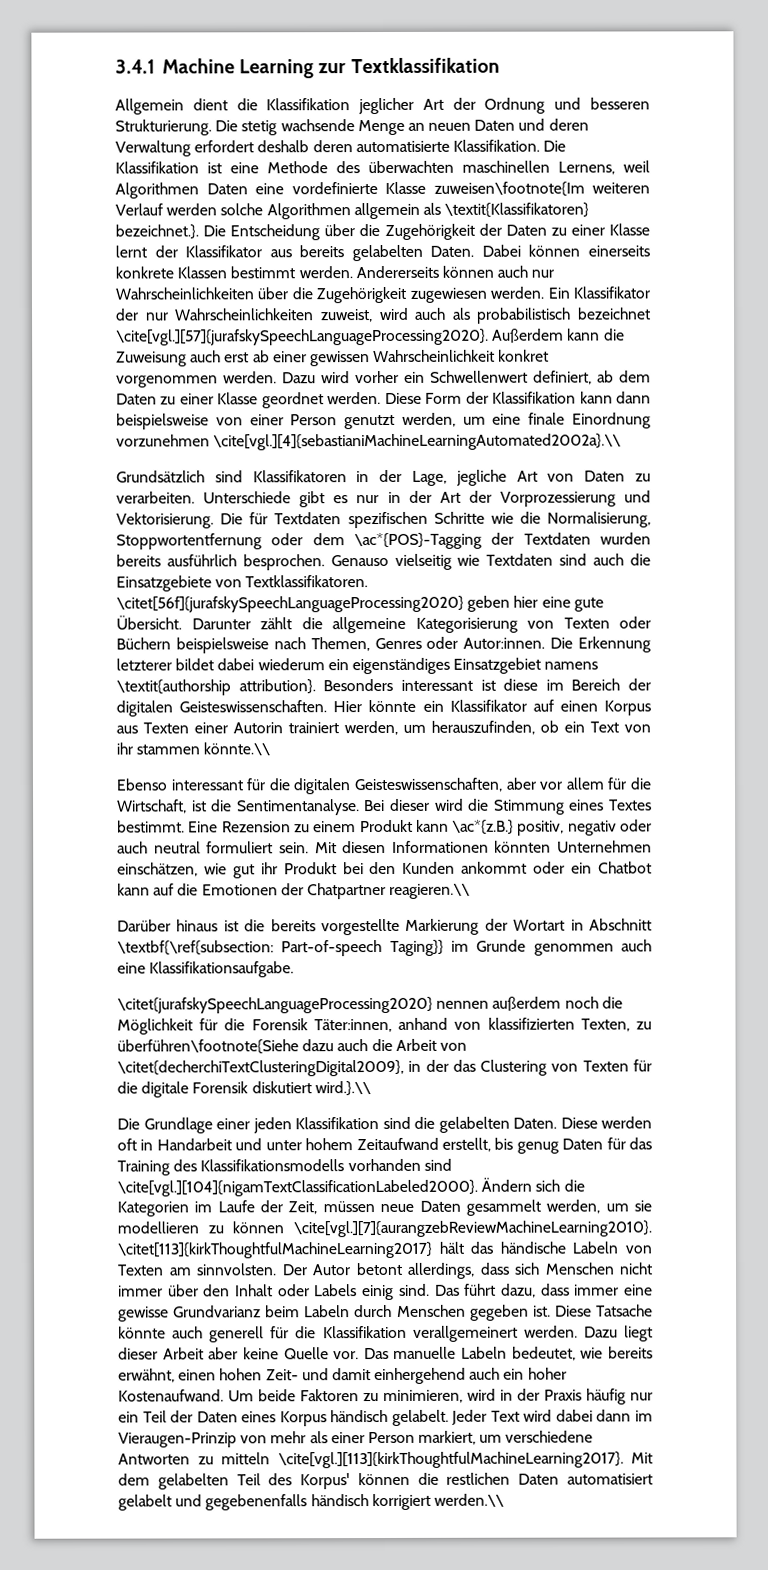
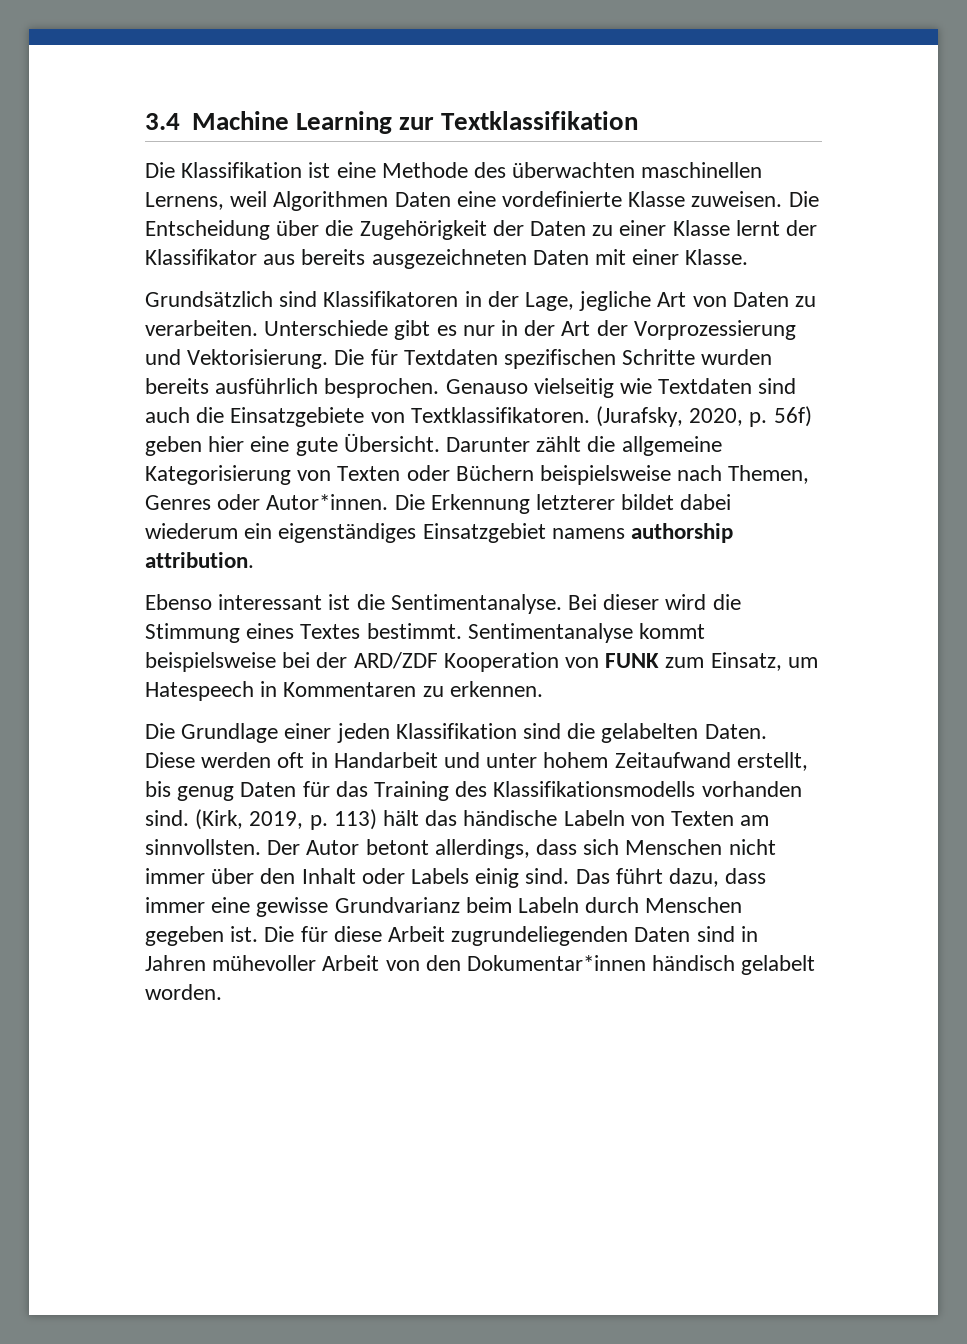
- 3.4.1 Machine Learning zur Textklassifikation
+ 3.4 Machine Learning zur Textklassifikation
- Allgemein dient die Klassifikation jeglicher Art der Ordnung und besseren Strukturierung. Die stetig wachsende Menge an neuen Daten und deren Verwaltung erfordert deshalb deren automatisierte Klassifikation. Die Klassifikation ist eine Methode des überwachten maschinellen Lernens, weil Algorithmen Daten eine vordefinierte Klasse zuweisen\footnote{Im weiteren Verlauf werden solche Algorithmen allgemein als \textit{Klassifikatoren} bezeichnet.}. Die Entscheidung über die Zugehörigkeit der Daten zu einer Klasse lernt der Klassifikator aus bereits gelabelten Daten. Dabei können einerseits konkrete Klassen bestimmt werden. Andererseits können auch nur Wahrscheinlichkeiten über die Zugehörigkeit zugewiesen werden. Ein Klassifikator der nur Wahrscheinlichkeiten zuweist, wird auch als probabilistisch bezeichnet \cite[vgl.][57]{jurafskySpeechLanguageProcessing2020}. Außerdem kann die Zuweisung auch erst ab einer gewissen Wahrscheinlichkeit konkret vorgenommen werden. Dazu wird vorher ein Schwellenwert definiert, ab dem Daten zu einer Klasse geordnet werden. Diese Form der Klassifikation kann dann beispielsweise von einer Person genutzt werden, um eine finale Einordnung vorzunehmen \cite[vgl.][4]{sebastianiMachineLearningAutomated2002a}.\\
+ Die Klassifikation ist eine Methode des überwachten maschinellen Lernens, weil Algorithmen Daten eine vordefinierte Klasse zuweisen. Die Entscheidung über die Zugehörigkeit der Daten zu einer Klasse lernt der Klassifikator aus bereits ausgezeichneten Daten mit einer Klasse.
- Die für Textdaten spezifischen Schritte wie die Normalisierung, Stoppwortentfernung oder dem \ac*{POS}-Tagging der Textdaten wurden bereits ausführlich besprochen.
+ Die für Textdaten spezifischen Schritte wurden bereits ausführlich besprochen.
- \citet[56f]{jurafskySpeechLanguageProcessing2020} geben hier eine gute Übersicht.
+ (Jurafsky, 2020, p. 56f) geben hier eine gute Übersicht.
- Darunter zählt die allgemeine Kategorisierung von Texten oder Büchern beispielsweise nach Themen, Genres oder Autor:innen.
+ Darunter zählt die allgemeine Kategorisierung von Texten oder Büchern beispielsweise nach Themen, Genres oder Autor*innen.
- Die Erkennung letzterer bildet dabei wiederum ein eigenständiges Einsatzgebiet namens \textit{authorship attribution}. Besonders interessant ist diese im Bereich der digitalen Geisteswissenschaften. Hier könnte ein Klassifikator auf einen Korpus aus Texten einer Autorin trainiert werden, um herauszufinden, ob ein Text von ihr stammen könnte.\\
- Ebenso interessant für die digitalen Geisteswissenschaften, aber vor allem für die Wirtschaft, ist die Sentimentanalyse.
+ Die Erkennung letzterer bildet dabei wiederum ein eigenständiges Einsatzgebiet namens authorship attribution.
+ Ebenso interessant ist die Sentimentanalyse.
- Eine Rezension zu einem Produkt kann \ac*{z.B.} positiv, negativ oder auch neutral formuliert sein. Mit diesen Informationen könnten Unternehmen einschätzen, wie gut ihr Produkt bei den Kunden ankommt oder ein Chatbot kann auf die Emotionen der Chatpartner reagieren.\\
- Darüber hinaus ist die bereits vorgestellte Markierung der Wortart in Abschnitt \textbf{\ref{subsection: Part-of-speech Taging}} im Grunde genommen auch eine Klassifikationsaufgabe.
- \citet{jurafskySpeechLanguageProcessing2020} nennen außerdem noch die Möglichkeit für die Forensik Täter:innen, anhand von klassifizierten Texten, zu überführen\footnote{Siehe dazu auch die Arbeit von \citet{decherchiTextClusteringDigital2009}, in der das Clustering von Texten für die digitale Forensik diskutiert wird.}.\\
+ Sentimentanalyse kommt beispielsweise bei der ARD/ZDF Kooperation von FUNK zum Einsatz, um Hatespeech in Kommentaren zu erkennen.
- Diese werden oft in Handarbeit und unter hohem Zeitaufwand erstellt, bis genug Daten für das Training des Klassifikationsmodells vorhanden sind \cite[vgl.][104]{nigamTextClassificationLabeled2000}. Ändern sich die Kategorien im Laufe der Zeit, müssen neue Daten gesammelt werden, um sie modellieren zu können \cite[vgl.][7]{aurangzebReviewMachineLearning2010}. \citet[113]{kirkThoughtfulMachineLearning2017} hält das händische Labeln von Texten am sinnvolsten.
+ Diese werden oft in Handarbeit und unter hohem Zeitaufwand erstellt, bis genug Daten für das Training des Klassifikationsmodells vorhanden sind. (Kirk, 2019, p. 113) hält das händische Labeln von Texten am sinnvollsten.
- Diese Tatsache könnte auch generell für die Klassifikation verallgemeinert werden. Dazu liegt dieser Arbeit aber keine Quelle vor. Das manuelle Labeln bedeutet, wie bereits erwähnt, einen hohen Zeit- und damit einhergehend auch ein hoher Kostenaufwand. Um beide Faktoren zu minimieren, wird in der Praxis häufig nur ein Teil der Daten eines Korpus händisch gelabelt. Jeder Text wird dabei dann im Vieraugen-Prinzip von mehr als einer Person markiert, um verschiedene Antworten zu mitteln \cite[vgl.][113]{kirkThoughtfulMachineLearning2017}. Mit dem gelabelten Teil des Korpus' können die restlichen Daten automatisiert gelabelt und gegebenenfalls händisch korrigiert werden.\\
+ Die für diese Arbeit zugrundeliegenden Daten sind in Jahren mühevoller Arbeit von den Dokumentar*innen händisch gelabelt worden.

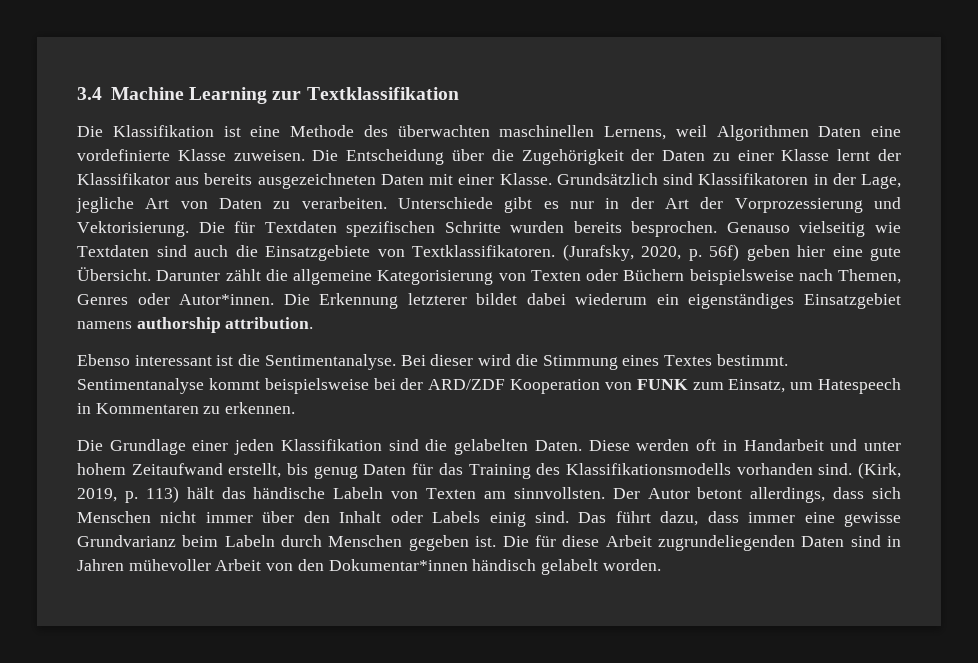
- Die Entscheidung über die Zugehörigkeit der Daten zu einer Klasse lernt der Klassifikator aus bereits ausgezeichneten Daten mit einer Klasse.
- Grundsätzlich sind Klassifikatoren in der Lage, jegliche Art von Daten zu verarbeiten.
+ Die Entscheidung über die Zugehörigkeit der Daten zu einer Klasse lernt der Klassifikator aus bereits ausgezeichneten Daten mit einer Klasse. Grundsätzlich sind Klassifikatoren in der Lage, jegliche Art von Daten zu verarbeiten.
- Die für Textdaten spezifischen Schritte wurden bereits ausführlich besprochen.
+ Die für Textdaten spezifischen Schritte wurden bereits besprochen.

